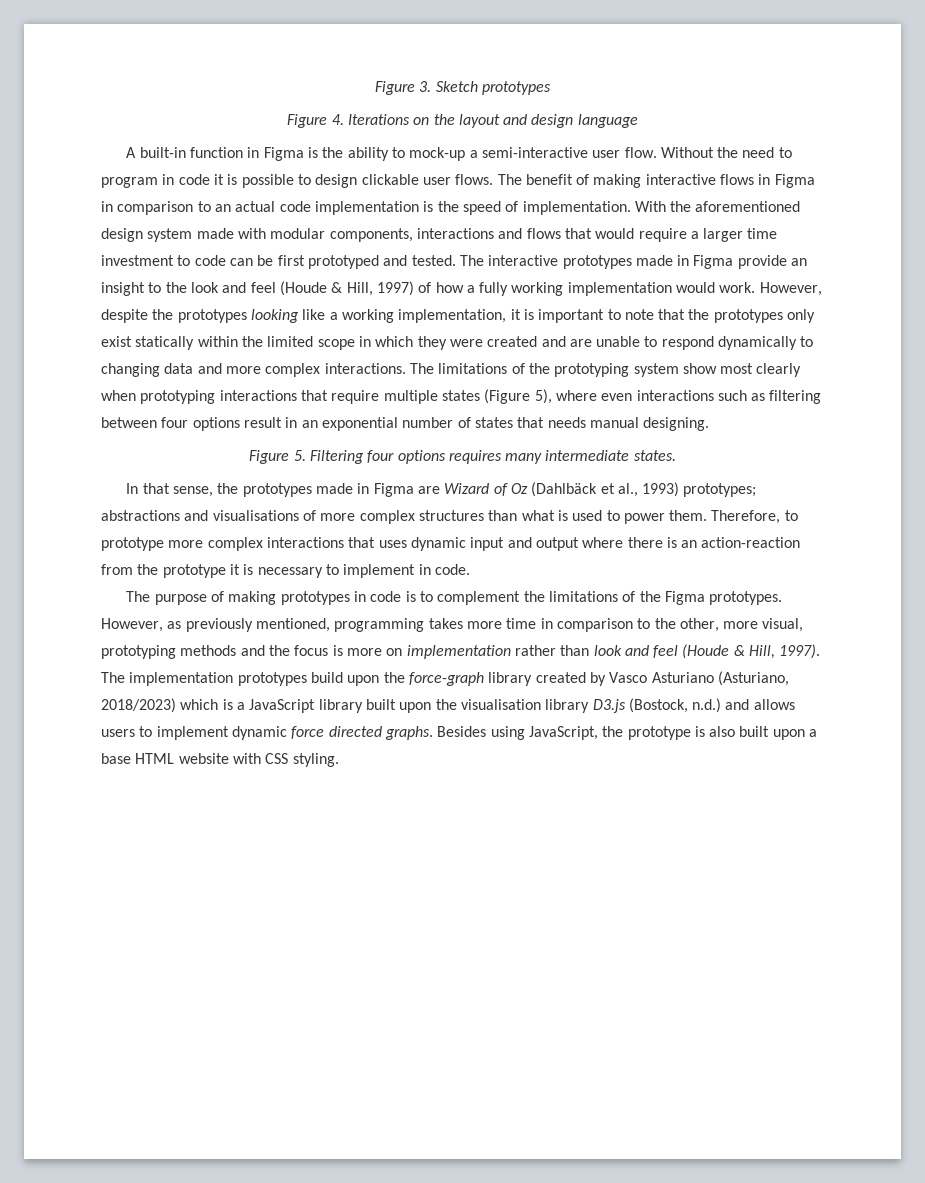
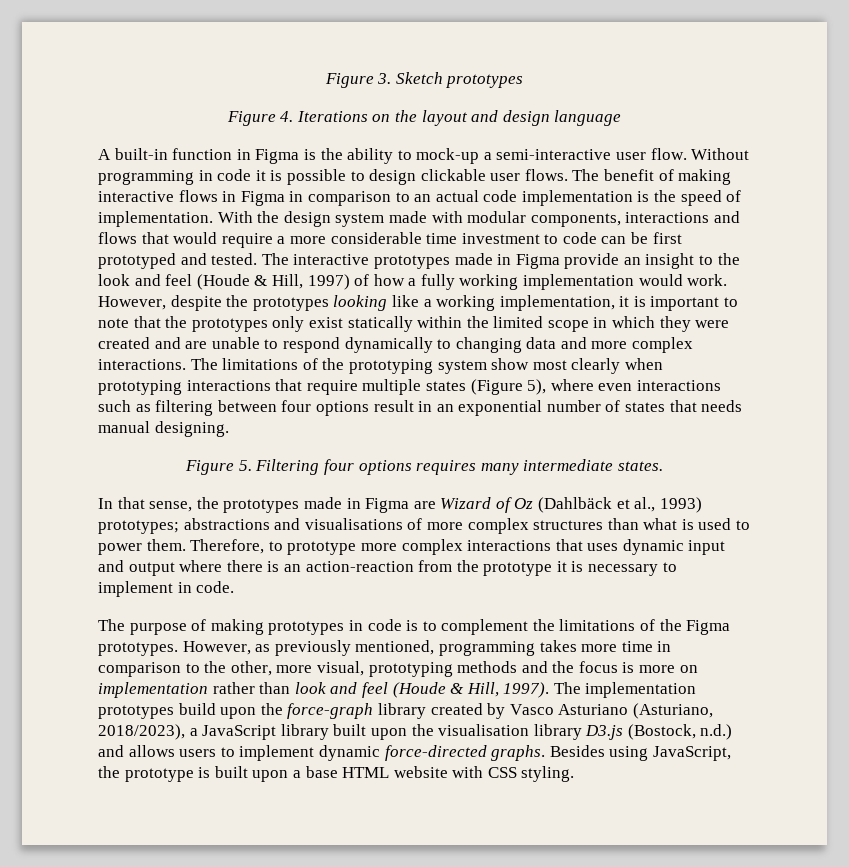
- Without the need to program in code it is possible to design clickable user flows.
+ Without programming in code it is possible to design clickable user flows.
- With the aforementioned design system made with modular components, interactions and flows that would require a larger time investment to code can be first prototyped and tested.
+ With the design system made with modular components, interactions and flows that would require a more considerable time investment to code can be first prototyped and tested.
- The implementation prototypes build upon the force-graph library created by Vasco Asturiano (Asturiano, 2018/2023) which is a JavaScript library built upon the visualisation library D3.js (Bostock, n.d.) and allows users to implement dynamic force directed graphs.
+ The implementation prototypes build upon the force-graph library created by Vasco Asturiano (Asturiano, 2018/2023), a JavaScript library built upon the visualisation library D3.js (Bostock, n.d.) and allows users to implement dynamic force-directed graphs.
- Besides using JavaScript, the prototype is also built upon a base HTML website with CSS styling.
+ Besides using JavaScript, the prototype is built upon a base HTML website with CSS styling.

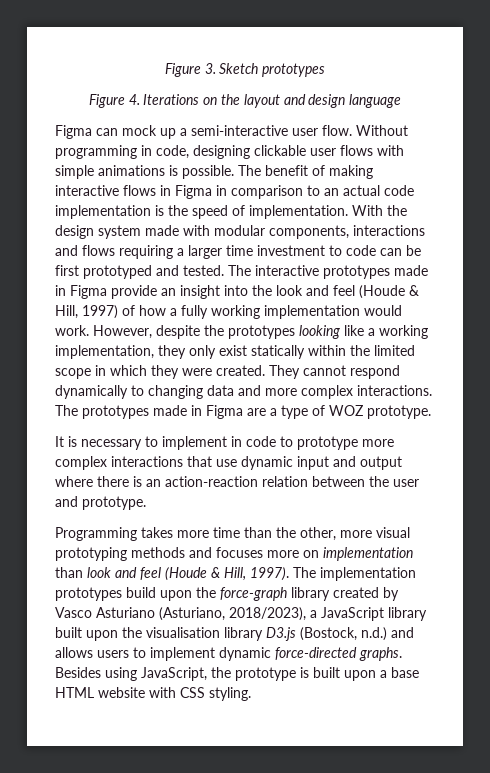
- A built-in function in Figma is the ability to mock-up a semi-interactive user flow.
+ Figma can mock up a semi-interactive user flow.
- Without programming in code it is possible to design clickable user flows.
+ Without programming in code, designing clickable user flows with simple animations is possible.
- With the design system made with modular components, interactions and flows that would require a more considerable time investment to code can be first prototyped and tested.
+ With the design system made with modular components, interactions and flows requiring a larger time investment to code can be first prototyped and tested.
- The interactive prototypes made in Figma provide an insight to the look and feel (Houde & Hill, 1997) of how a fully working implementation would work.
+ The interactive prototypes made in Figma provide an insight into the look and feel (Houde & Hill, 1997) of how a fully working implementation would work.
- However, despite the prototypes looking like a working implementation, it is important to note that the prototypes only exist statically within the limited scope in which they were created and are unable to respond dynamically to changing data and more complex interactions.
+ However, despite the prototypes looking like a working implementation, they only exist statically within the limited scope in which they were created. They cannot respond dynamically to changing data and more complex interactions.
- The limitations of the prototyping system show most clearly when prototyping interactions that require multiple states (Figure 5), where even interactions such as filtering between four options result in an exponential number of states that needs manual designing.
- Figure 5. Filtering four options requires many intermediate states.
- In that sense, the prototypes made in Figma are Wizard of Oz (Dahlbäck et al., 1993) prototypes; abstractions and visualisations of more complex structures than what is used to power them. Therefore, to prototype more complex interactions that uses dynamic input and output where there is an action-reaction from the prototype it is necessary to implement in code.
- The purpose of making prototypes in code is to complement the limitations of the Figma prototypes. However, as previously mentioned, programming takes more time in comparison to the other, more visual, prototyping methods and the focus is more on implementation rather than look and feel (Houde & Hill, 1997).
+ The prototypes made in Figma are a type of WOZ prototype.
+ It is necessary to implement in code to prototype more complex interactions that use dynamic input and output where there is an action-reaction relation between the user and prototype.
+ Programming takes more time than the other, more visual prototyping methods and focuses more on implementation than look and feel (Houde & Hill, 1997).

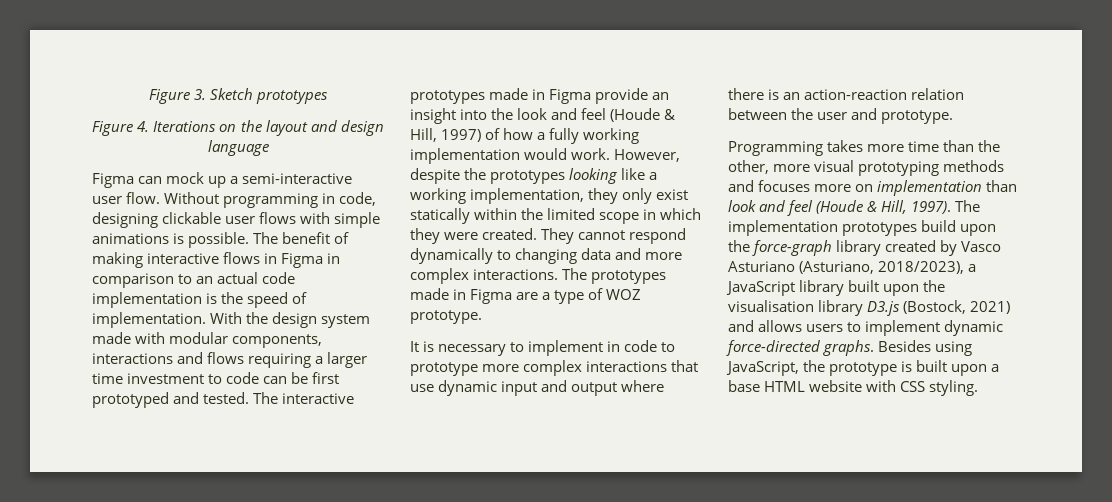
- The implementation prototypes build upon the force-graph library created by Vasco Asturiano (Asturiano, 2018/2023), a JavaScript library built upon the visualisation library D3.js (Bostock, n.d.) and allows users to implement dynamic force-directed graphs.
+ The implementation prototypes build upon the force-graph library created by Vasco Asturiano (Asturiano, 2018/2023), a JavaScript library built upon the visualisation library D3.js (Bostock, 2021) and allows users to implement dynamic force-directed graphs.

